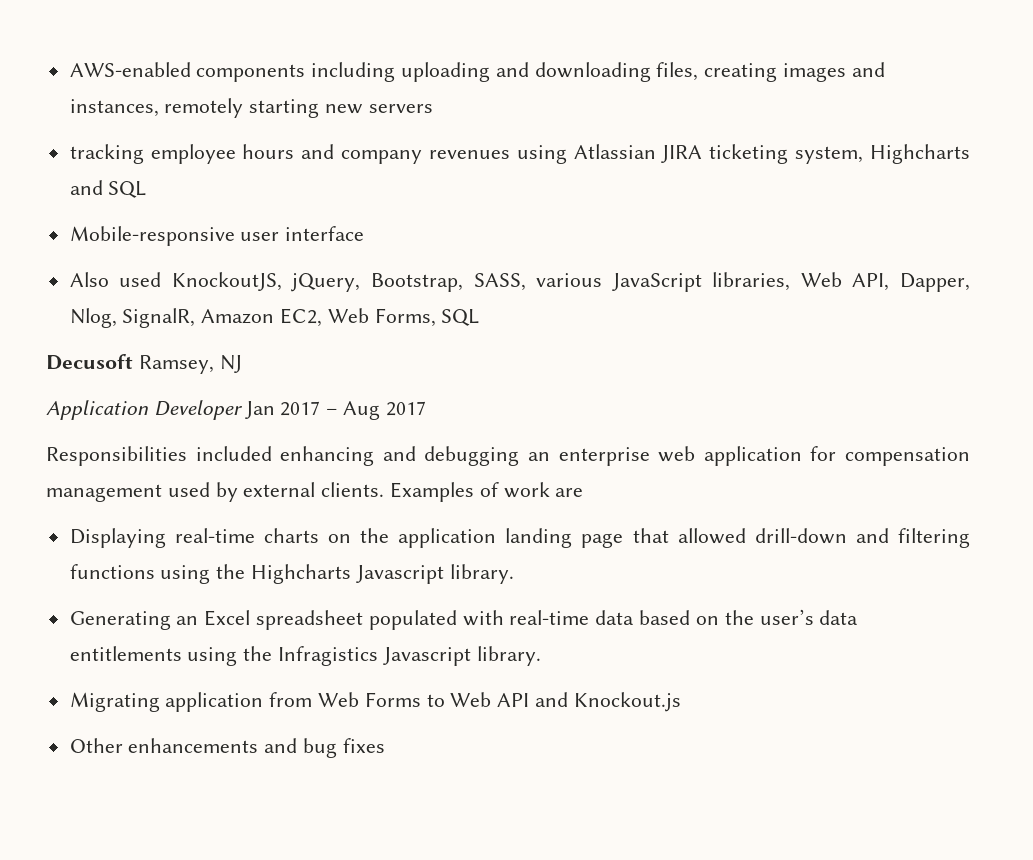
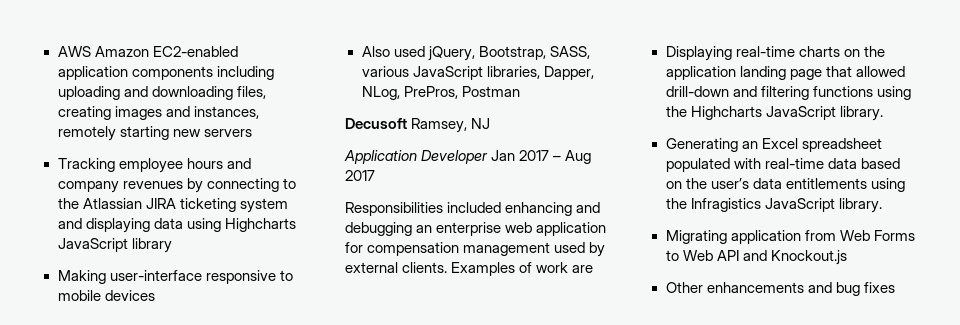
- AWS-enabled components including uploading and downloading files, creating images and instances, remotely starting new servers
+ AWS Amazon EC2-enabled application components including uploading and downloading files, creating images and instances, remotely starting new servers
- tracking employee hours and company revenues using Atlassian JIRA ticketing system, Highcharts and SQL
- Mobile-responsive user interface
+ Tracking employee hours and company revenues by connecting to the Atlassian JIRA ticketing system and displaying data using Highcharts JavaScript library
+ Making user-interface responsive to mobile devices
- Also used KnockoutJS, jQuery, Bootstrap, SASS, various JavaScript libraries, Web API, Dapper, Nlog, SignalR, Amazon EC2, Web Forms, SQL
+ Also used jQuery, Bootstrap, SASS, various JavaScript libraries, Dapper, NLog, PrePros, Postman
- Displaying real-time charts on the application landing page that allowed drill-down and filtering functions using the Highcharts Javascript library.
+ Displaying real-time charts on the application landing page that allowed drill-down and filtering functions using the Highcharts JavaScript library.
- Generating an Excel spreadsheet populated with real-time data based on the user’s data entitlements using the Infragistics Javascript library.
+ Generating an Excel spreadsheet populated with real-time data based on the user’s data entitlements using the Infragistics JavaScript library.

